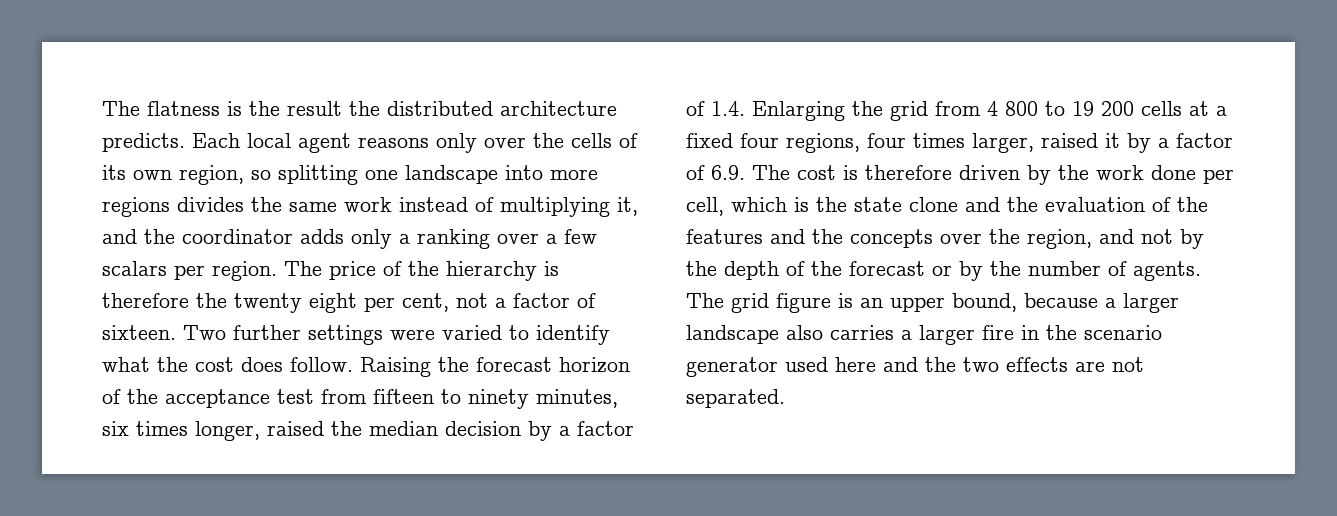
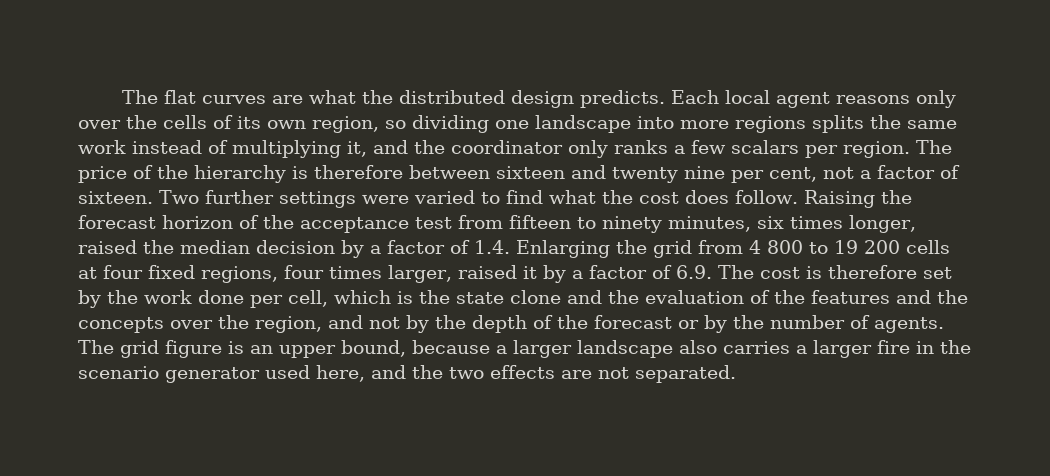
- The flatness is the result the distributed architecture predicts.
+ The flat curves are what the distributed design predicts.
- Each local agent reasons only over the cells of its own region, so splitting one landscape into more regions divides the same work instead of multiplying it, and the coordinator adds only a ranking over a few scalars per region.
+ Each local agent reasons only over the cells of its own region, so dividing one landscape into more regions splits the same work instead of multiplying it, and the coordinator only ranks a few scalars per region.
- The price of the hierarchy is therefore the twenty eight per cent, not a factor of sixteen.
+ The price of the hierarchy is therefore between sixteen and twenty nine per cent, not a factor of sixteen.
- Two further settings were varied to identify what the cost does follow.
+ Two further settings were varied to find what the cost does follow.
- Raising the forecast horizon of the acceptance test from fifteen to ninety minutes, six times longer, raised the median decision by a factor of 1.4. Enlarging the grid from 4 800 to 19 200 cells at a fixed four regions, four times larger, raised it by a factor of 6.9. The cost is therefore driven by the work done per cell, which is the state clone and the evaluation of the features and the concepts over the region, and not by the depth of the forecast or by the number of agents.
+ Raising the forecast horizon of the acceptance test from fifteen to ninety minutes, six times longer, raised the median decision by a factor of 1.4. Enlarging the grid from 4 800 to 19 200 cells at four fixed regions, four times larger, raised it by a factor of 6.9. The cost is therefore set by the work done per cell, which is the state clone and the evaluation of the features and the concepts over the region, and not by the depth of the forecast or by the number of agents.
- The grid figure is an upper bound, because a larger landscape also carries a larger fire in the scenario generator used here and the two effects are not separated.
+ The grid figure is an upper bound, because a larger landscape also carries a larger fire in the scenario generator used here, and the two effects are not separated.

